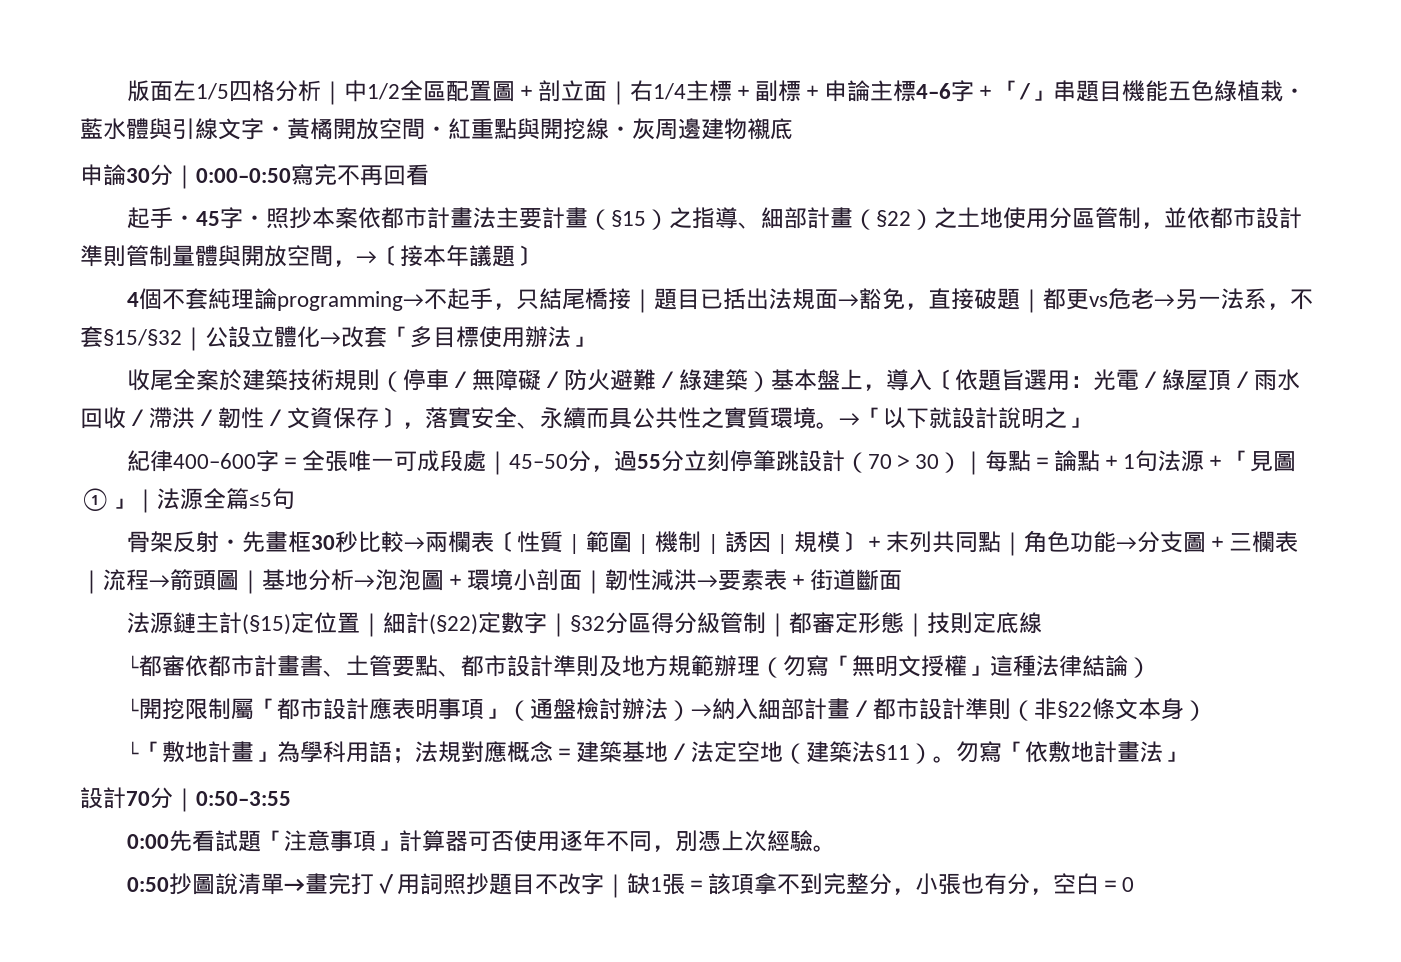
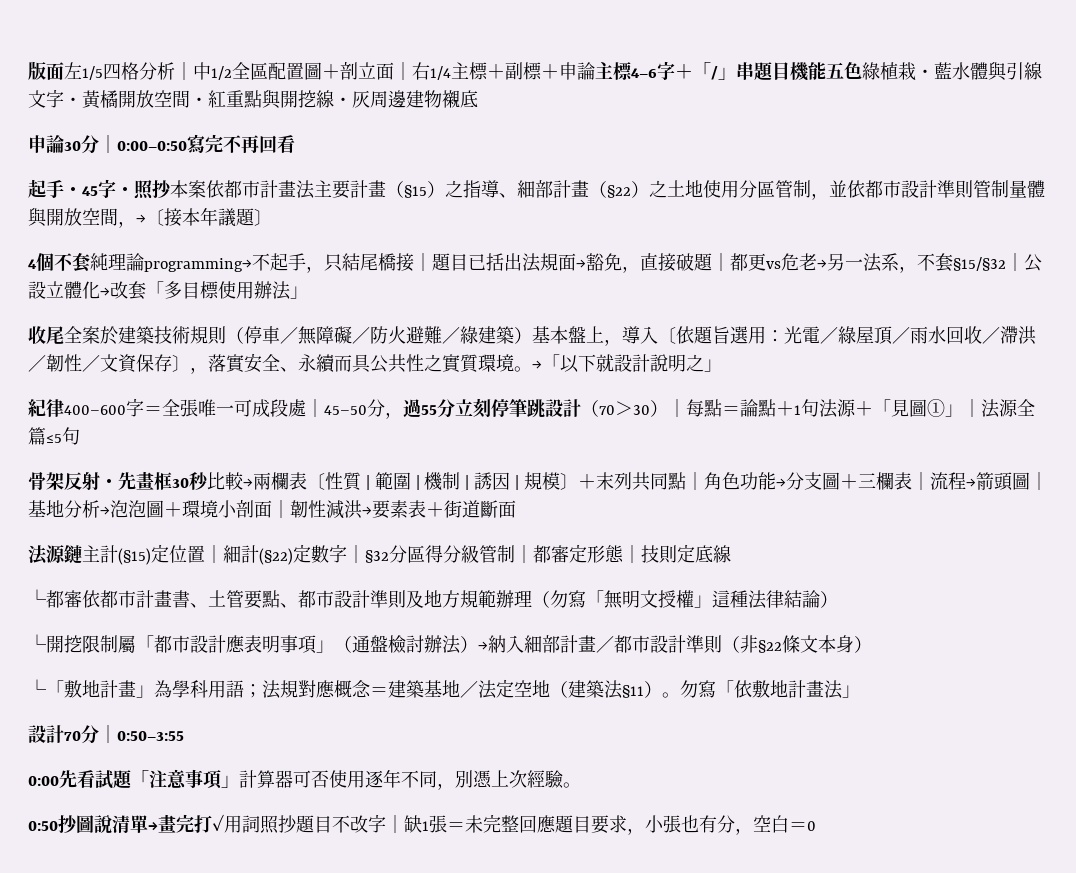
- 0:50抄圖說清單→畫完打✓用詞照抄題目不改字｜缺1張＝該項拿不到完整分，小張也有分，空白＝0
+ 0:50抄圖說清單→畫完打✓用詞照抄題目不改字｜缺1張＝未完整回應題目要求，小張也有分，空白＝0

